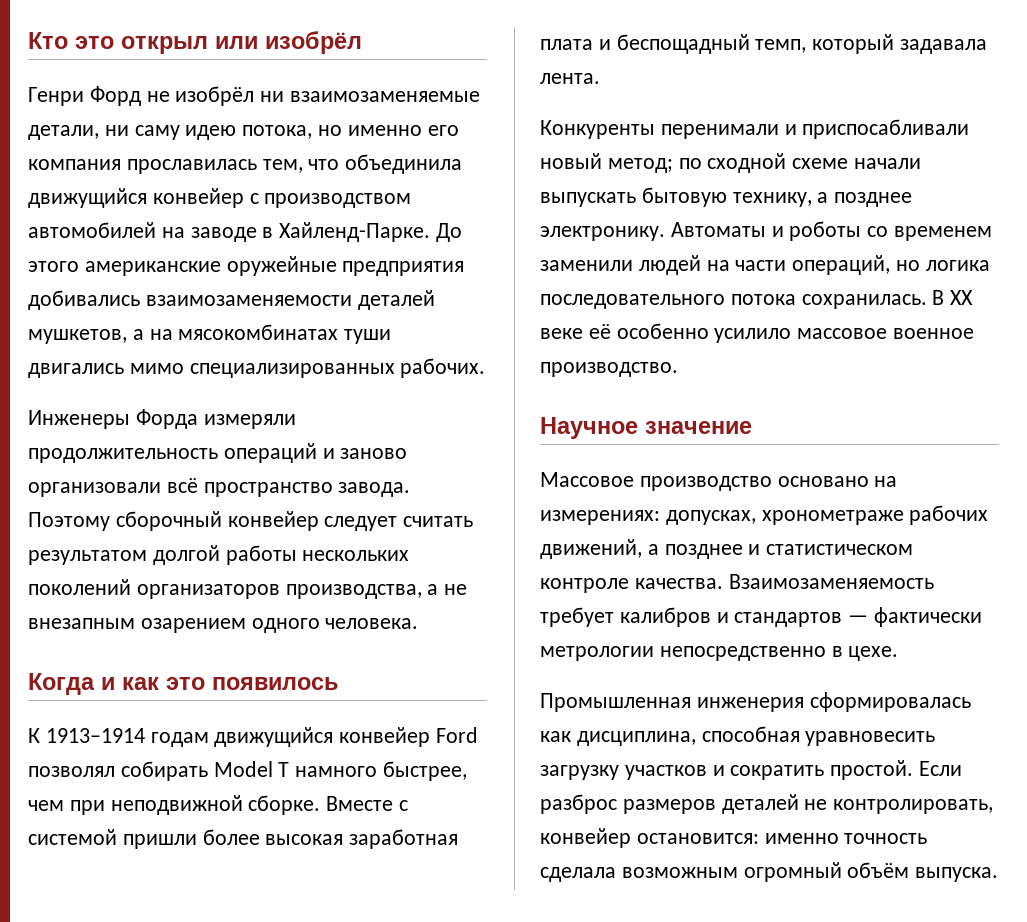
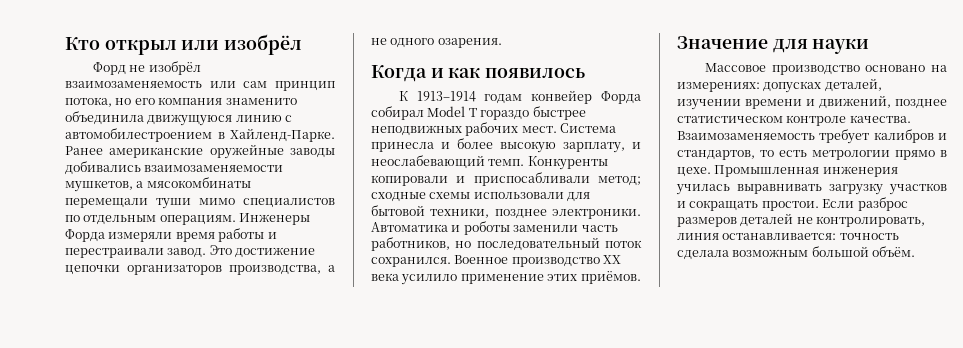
- Кто это открыл или изобрёл
+ Кто открыл или изобрёл
- Генри Форд не изобрёл ни взаимозаменяемые детали, ни саму идею потока, но именно его компания прославилась тем, что объединила движущийся конвейер с производством автомобилей на заводе в Хайленд-Парке. До этого американские оружейные предприятия добивались взаимозаменяемости деталей мушкетов, а на мясокомбинатах туши двигались мимо специализированных рабочих.
- Инженеры Форда измеряли продолжительность операций и заново организовали всё пространство завода. Поэтому сборочный конвейер следует считать результатом долгой работы нескольких поколений организаторов производства, а не внезапным озарением одного человека.
+ Форд не изобрёл взаимозаменяемость или сам принцип потока, но его компания знаменито объединила движущуюся линию с автомобилестроением в Хайленд-Парке. Ранее американские оружейные заводы добивались взаимозаменяемости мушкетов, а мясокомбинаты перемещали туши мимо специалистов по отдельным операциям. Инженеры Форда измеряли время работы и перестраивали завод. Это достижение цепочки организаторов производства, а не одного озарения.
- Когда и как это появилось
+ Когда и как появилось
- К 1913–1914 годам движущийся конвейер Ford позволял собирать Model T намного быстрее, чем при неподвижной сборке. Вместе с системой пришли более высокая заработная плата и беспощадный темп, который задавала лента.
- Конкуренты перенимали и приспосабливали новый метод; по сходной схеме начали выпускать бытовую технику, а позднее электронику. Автоматы и роботы со временем заменили людей на части операций, но логика последовательного потока сохранилась. В XX веке её особенно усилило массовое военное производство.
- Научное значение
+ К 1913–1914 годам конвейер Форда собирал Model T гораздо быстрее неподвижных рабочих мест. Система принесла и более высокую зарплату, и неослабевающий темп. Конкуренты копировали и приспосабливали метод; сходные схемы использовали для бытовой техники, позднее электроники. Автоматика и роботы заменили часть работников, но последовательный поток сохранился. Военное производство XX века усилило применение этих приёмов.
+ Значение для науки
- Массовое производство основано на измерениях: допусках, хронометраже рабочих движений, а позднее и статистическом контроле качества.
+ Массовое производство основано на измерениях: допусках деталей, изучении времени и движений, позднее статистическом контроле качества.
- Взаимозаменяемость требует калибров и стандартов — фактически метрологии непосредственно в цехе.
- Промышленная инженерия сформировалась как дисциплина, способная уравновесить загрузку участков и сократить простой.
+ Взаимозаменяемость требует калибров и стандартов, то есть метрологии прямо в цехе. Промышленная инженерия училась выравнивать загрузку участков и сокращать простои.
- Если разброс размеров деталей не контролировать, конвейер остановится: именно точность сделала возможным огромный объём выпуска.
+ Если разброс размеров деталей не контролировать, линия останавливается: точность сделала возможным большой объём.

